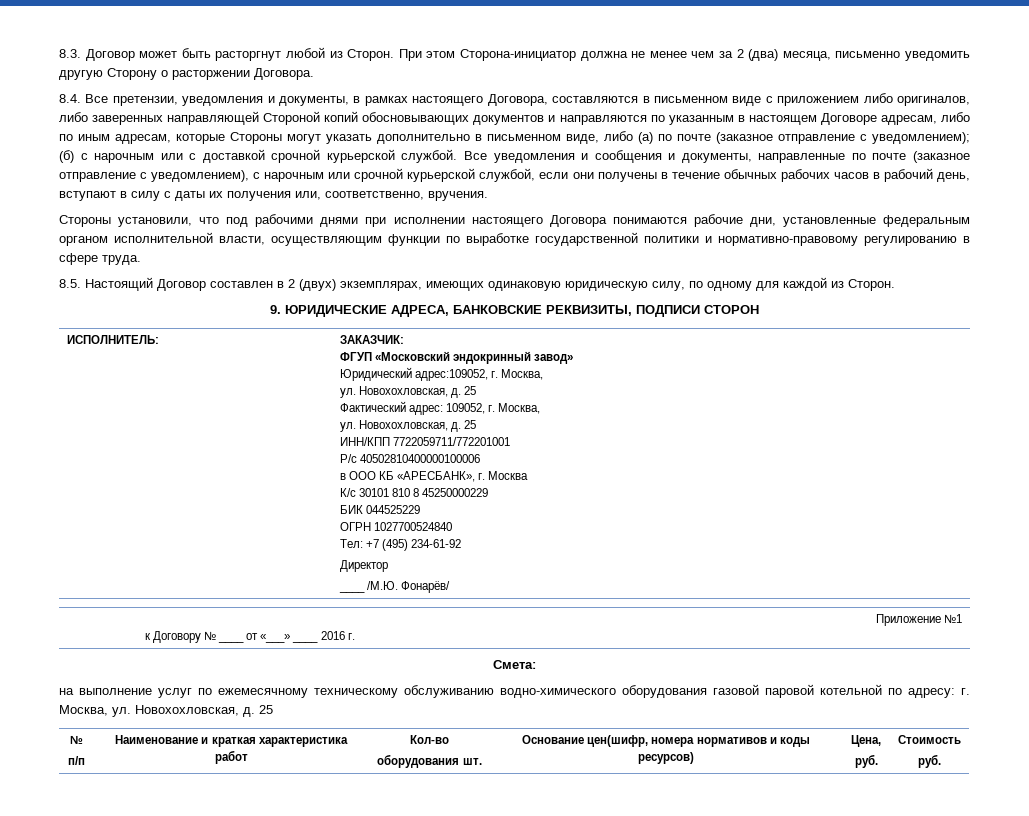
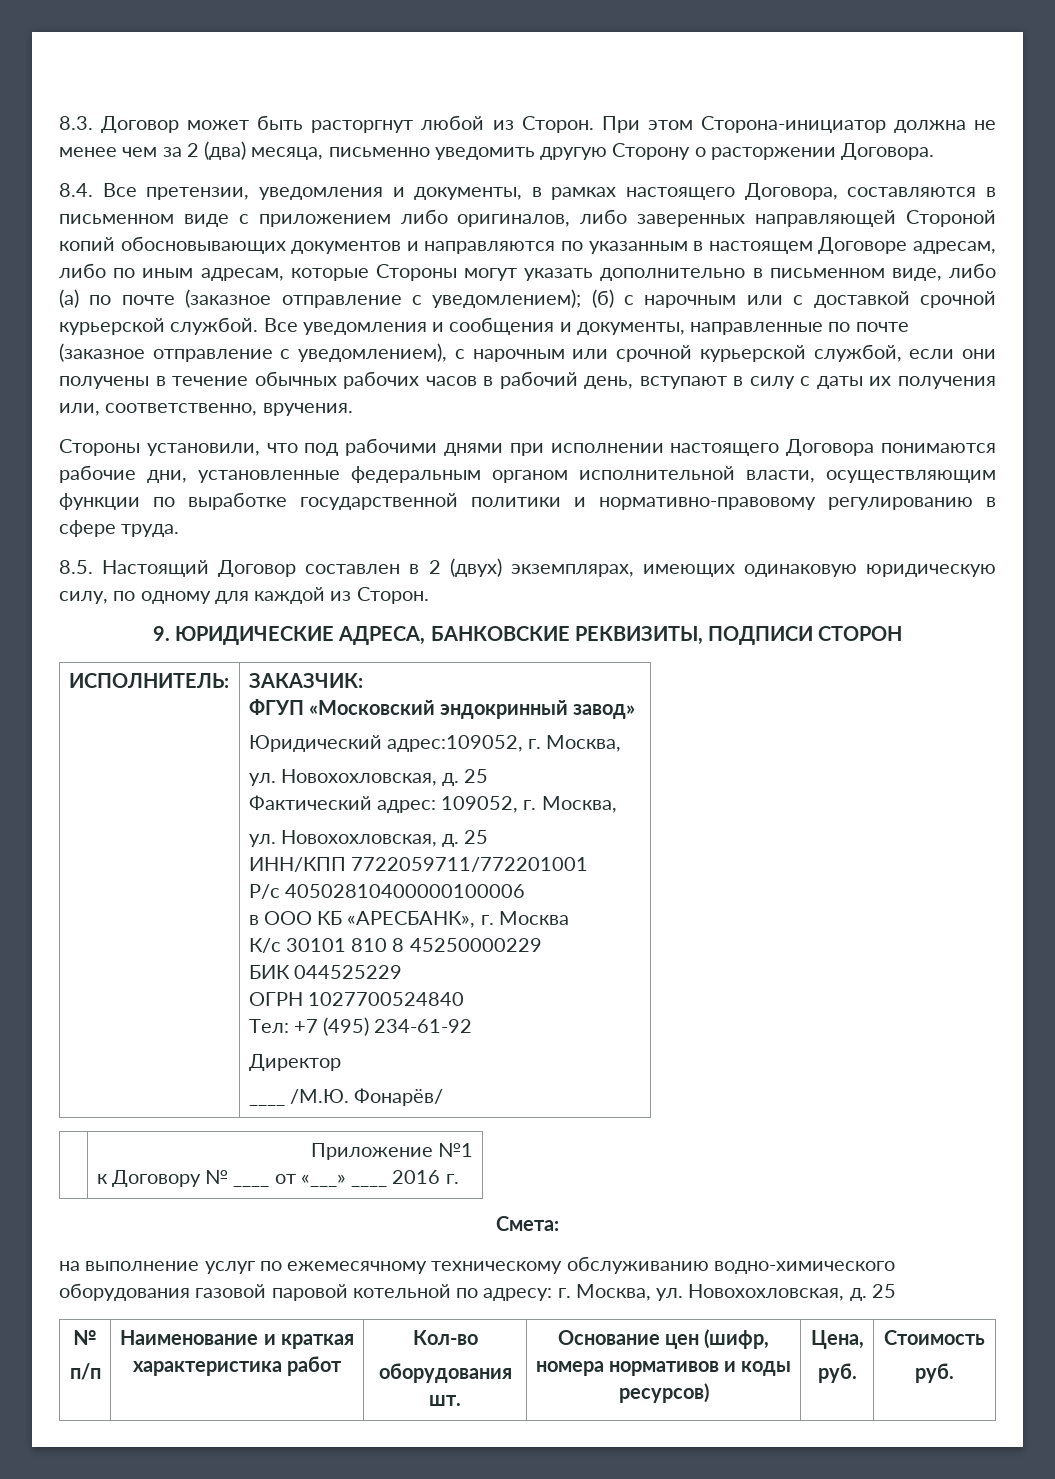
  на выполнение услуг по ежемесячному техническому обслуживанию водно-химического оборудования газовой паровой котельной по адресу: г. Москва, ул. Новохохловская, д. 25
  №
  п/п | Наименование и краткая характеристика работ | Кол-во
- оборудования шт. | Основание цен(шифр, номера нормативов и коды ресурсов) | Цена,
+ оборудования шт. | Основание цен (шифр, номера нормативов и коды ресурсов) | Цена,

